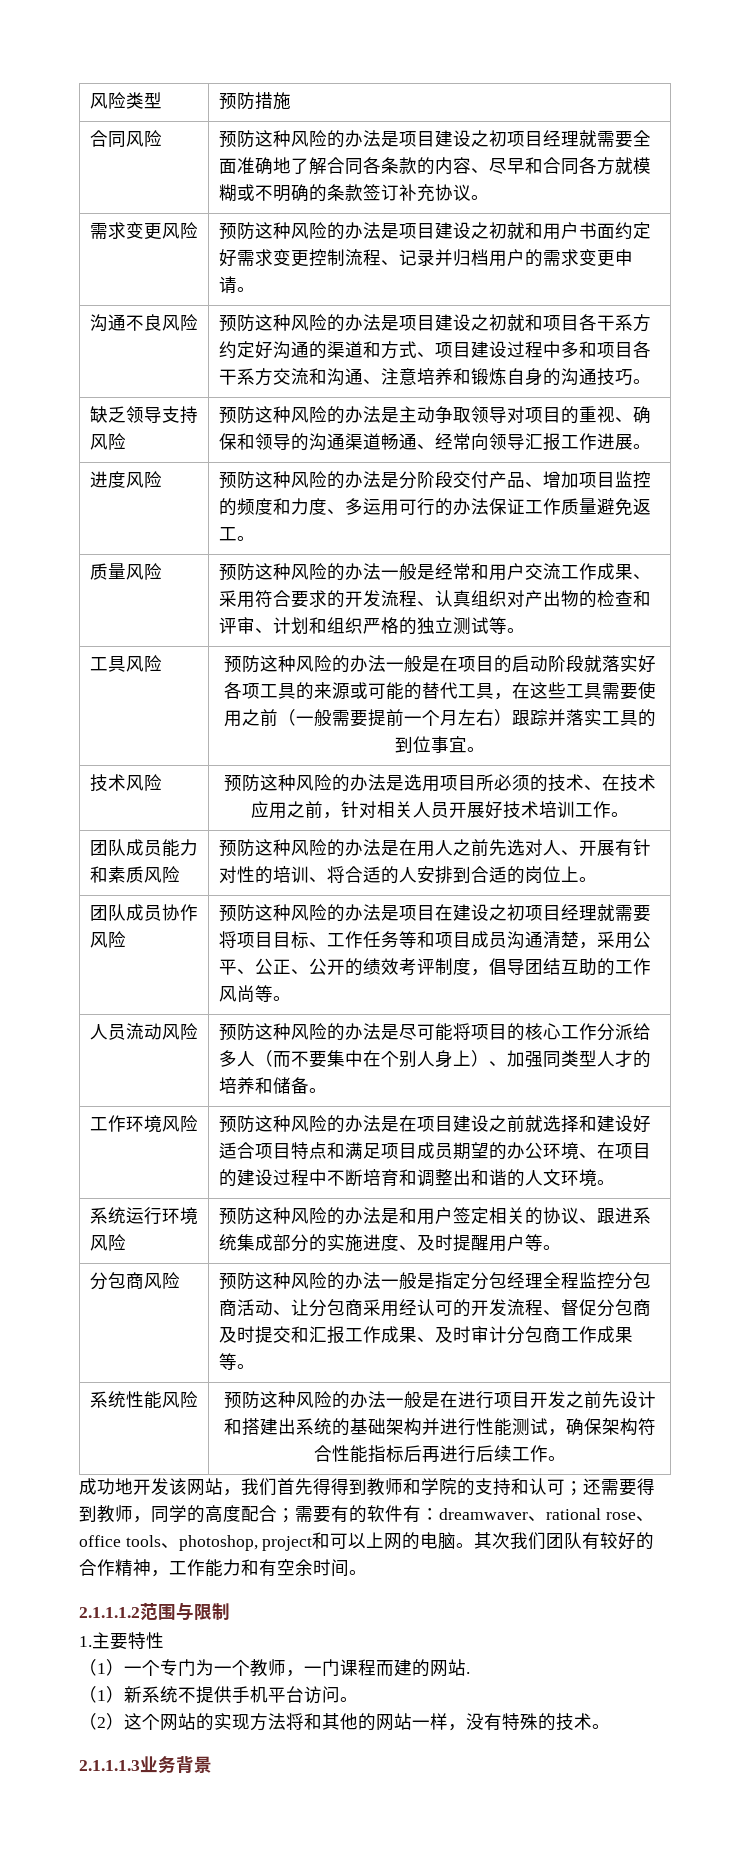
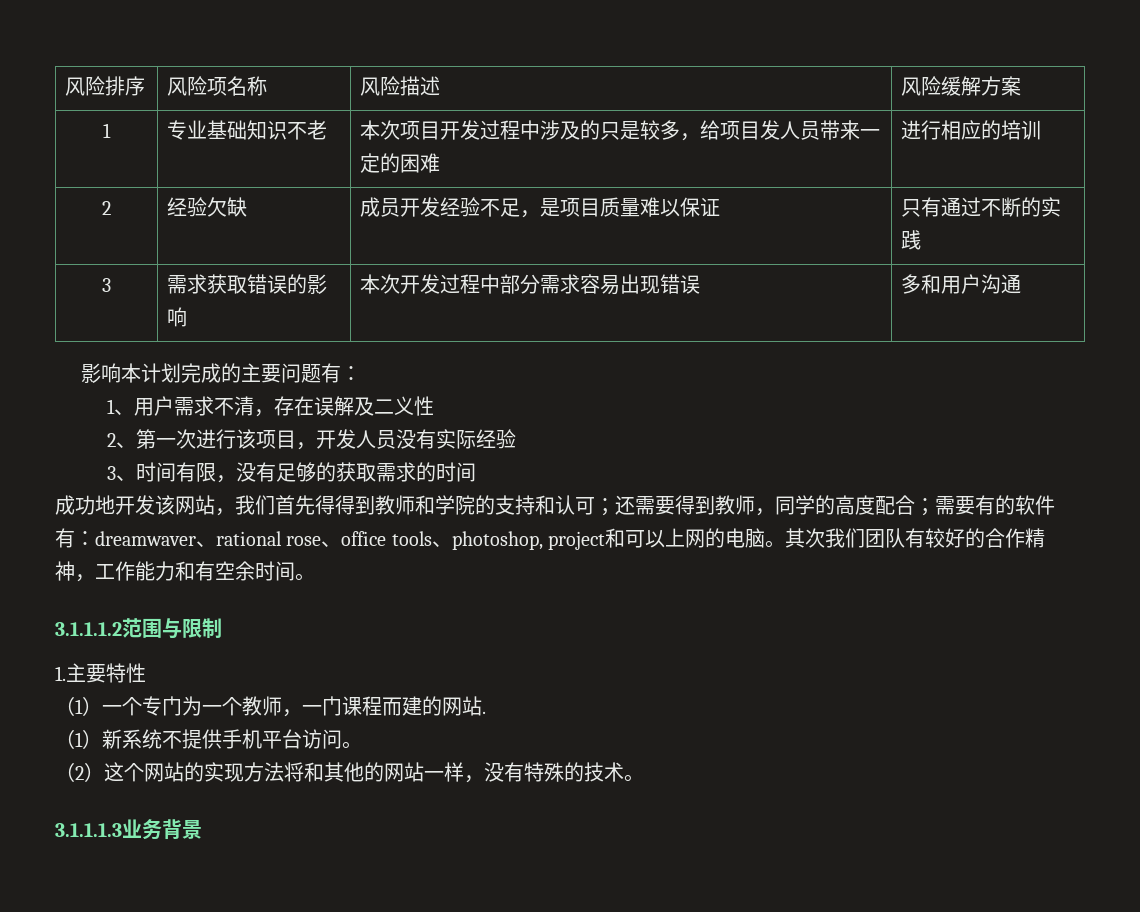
- 风险类型 | 预防措施
- 合同风险 | 预防这种风险的办法是项目建设之初项目经理就需要全面准确地了解合同各条款的内容、尽早和合同各方就模糊或不明确的条款签订补充协议。
- 需求变更风险 | 预防这种风险的办法是项目建设之初就和用户书面约定好需求变更控制流程、记录并归档用户的需求变更申请。
- 沟通不良风险 | 预防这种风险的办法是项目建设之初就和项目各干系方约定好沟通的渠道和方式、项目建设过程中多和项目各干系方交流和沟通、注意培养和锻炼自身的沟通技巧。
- 缺乏领导支持风险 | 预防这种风险的办法是主动争取领导对项目的重视、确保和领导的沟通渠道畅通、经常向领导汇报工作进展。
- 进度风险 | 预防这种风险的办法是分阶段交付产品、增加项目监控的频度和力度、多运用可行的办法保证工作质量避免返工。
- 质量风险 | 预防这种风险的办法一般是经常和用户交流工作成果、采用符合要求的开发流程、认真组织对产出物的检查和评审、计划和组织严格的独立测试等。
- 工具风险 | 预防这种风险的办法一般是在项目的启动阶段就落实好各项工具的来源或可能的替代工具，在这些工具需要使用之前（一般需要提前一个月左右）跟踪并落实工具的到位事宜。
- 技术风险 | 预防这种风险的办法是选用项目所必须的技术、在技术应用之前，针对相关人员开展好技术培训工作。
- 团队成员能力和素质风险 | 预防这种风险的办法是在用人之前先选对人、开展有针对性的培训、将合适的人安排到合适的岗位上。
- 团队成员协作风险 | 预防这种风险的办法是项目在建设之初项目经理就需要将项目目标、工作任务等和项目成员沟通清楚，采用公平、公正、公开的绩效考评制度，倡导团结互助的工作风尚等。
- 人员流动风险 | 预防这种风险的办法是尽可能将项目的核心工作分派给多人（而不要集中在个别人身上）、加强同类型人才的培养和储备。
- 工作环境风险 | 预防这种风险的办法是在项目建设之前就选择和建设好适合项目特点和满足项目成员期望的办公环境、在项目的建设过程中不断培育和调整出和谐的人文环境。
- 系统运行环境风险 | 预防这种风险的办法是和用户签定相关的协议、跟进系统集成部分的实施进度、及时提醒用户等。
- 分包商风险 | 预防这种风险的办法一般是指定分包经理全程监控分包商活动、让分包商采用经认可的开发流程、督促分包商及时提交和汇报工作成果、及时审计分包商工作成果等。
- 系统性能风险 | 预防这种风险的办法一般是在进行项目开发之前先设计和搭建出系统的基础架构并进行性能测试，确保架构符合性能指标后再进行后续工作。
+ 风险排序 | 风险项名称 | 风险描述 | 风险缓解方案
+ 1 | 专业基础知识不老 | 本次项目开发过程中涉及的只是较多，给项目发人员带来一定的困难 | 进行相应的培训
+ 2 | 经验欠缺 | 成员开发经验不足，是项目质量难以保证 | 只有通过不断的实践
+ 3 | 需求获取错误的影响 | 本次开发过程中部分需求容易出现错误 | 多和用户沟通
+ 影响本计划完成的主要问题有：
+ 1、用户需求不清，存在误解及二义性
+ 2、第一次进行该项目，开发人员没有实际经验
+ 3、时间有限，没有足够的获取需求的时间
- 2.1.1.1.2范围与限制
+ 3.1.1.1.2范围与限制
- 2.1.1.1.3业务背景
+ 3.1.1.1.3业务背景

